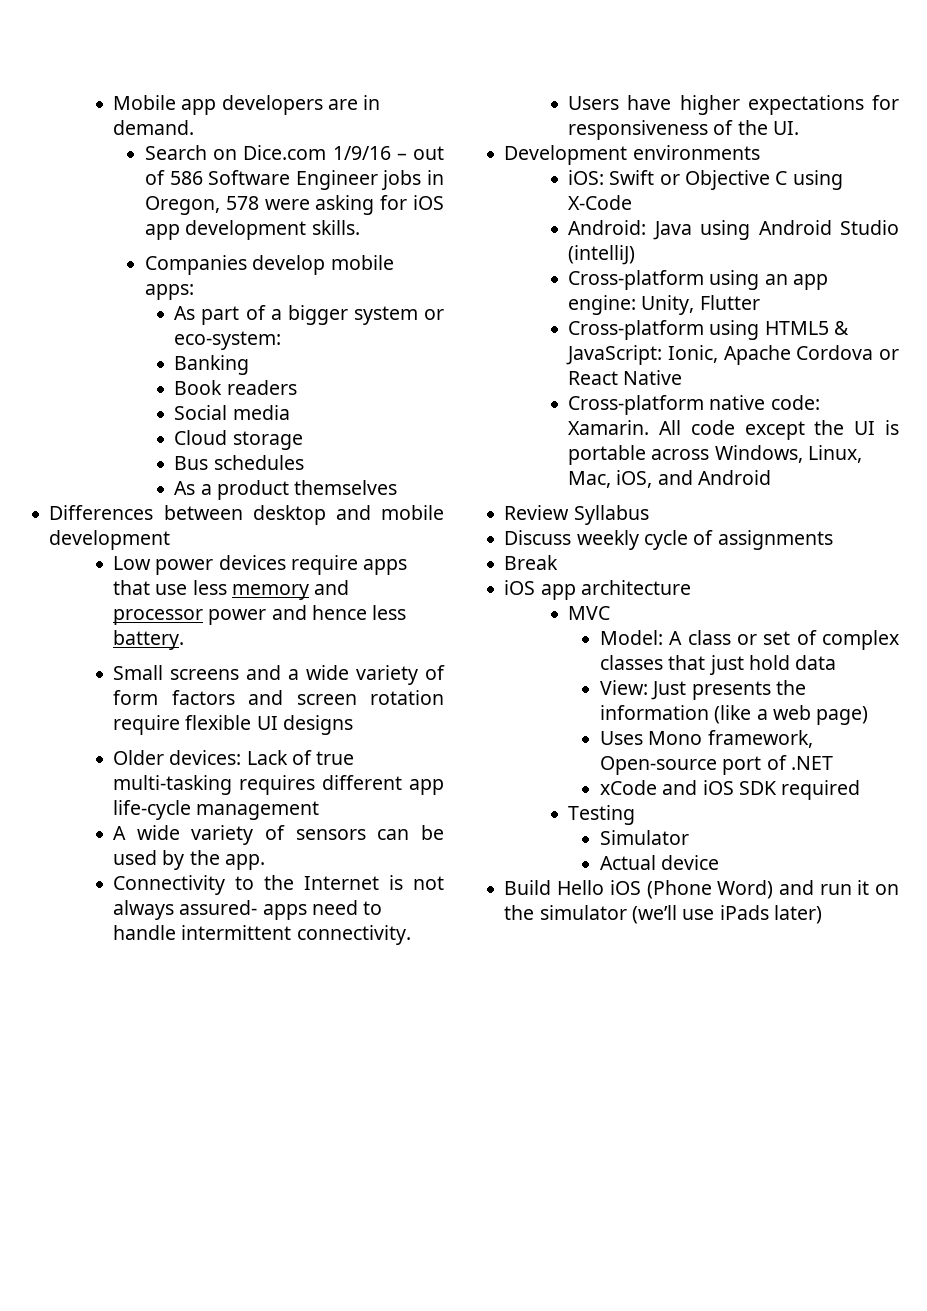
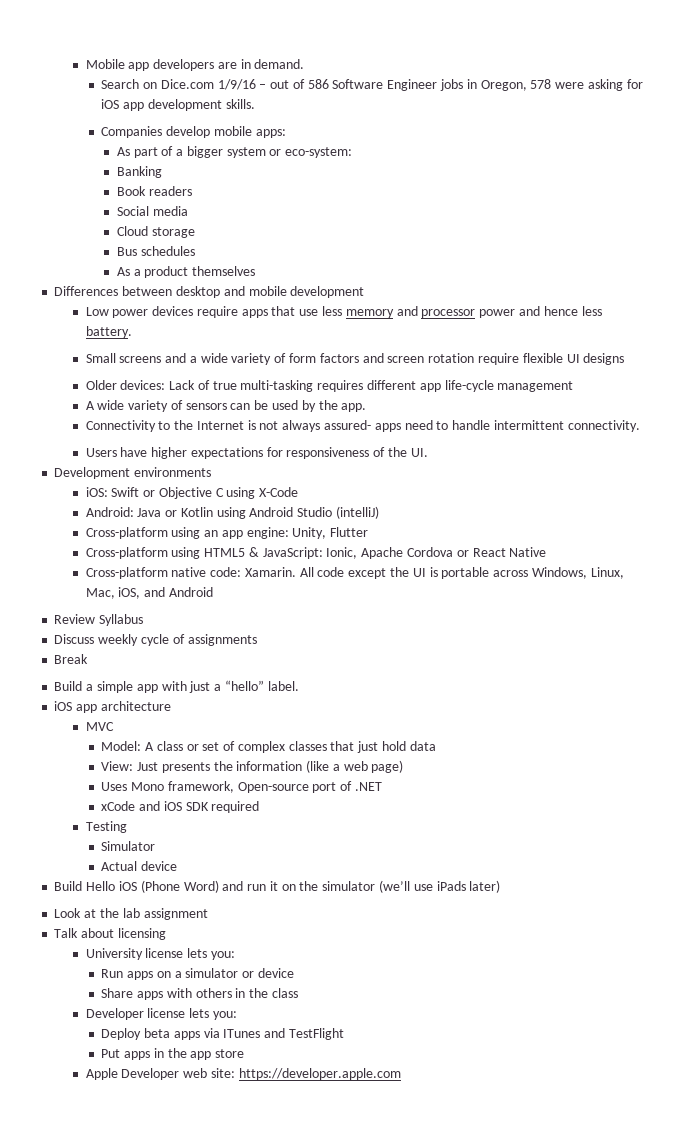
- Android: Java using Android Studio (intelliJ)
+ Android: Java or Kotlin using Android Studio (intelliJ)
+ Build a simple app with just a “hello” label.
+ Look at the lab assignment
+ Talk about licensing
+ University license lets you:
+ Run apps on a simulator or device
+ Share apps with others in the class
+ Developer license lets you:
+ Deploy beta apps via ITunes and TestFlight
+ Put apps in the app store
+ Apple Developer web site: https://developer.apple.com

